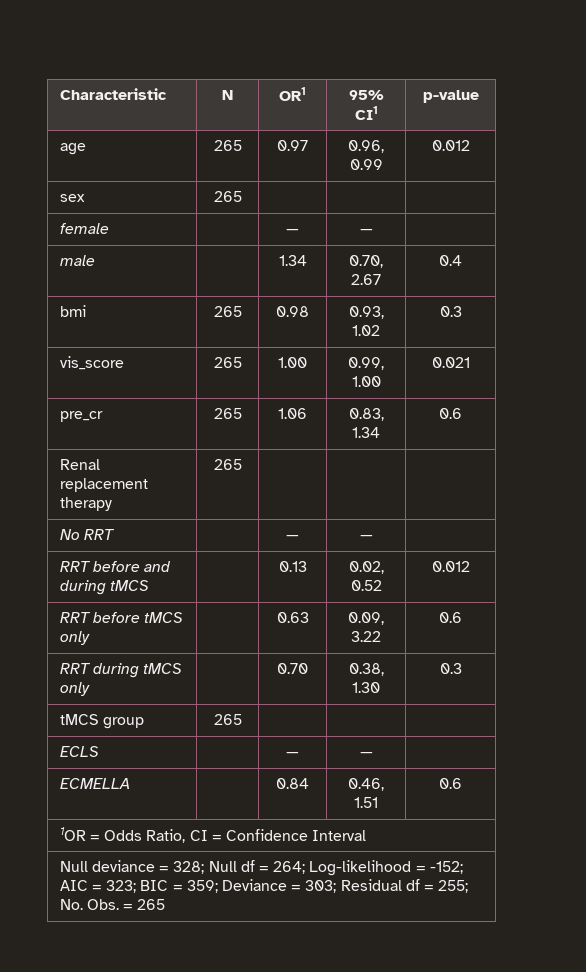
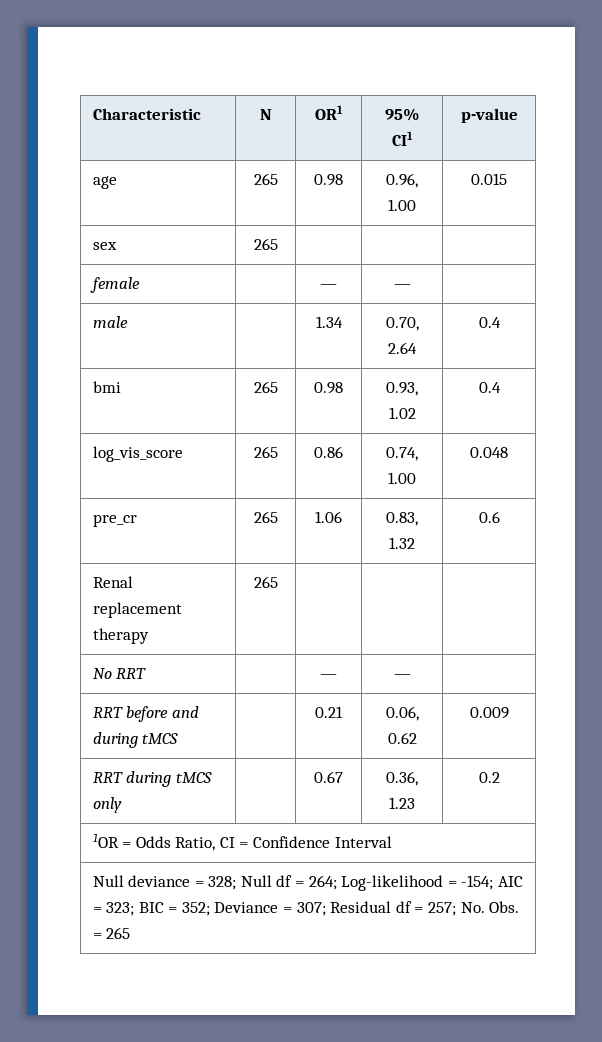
- age | 265 | 0.97 | 0.96, 0.99 | 0.012
+ age | 265 | 0.98 | 0.96, 1.00 | 0.015
- male | | 1.34 | 0.70, 2.67 | 0.4
+ male | | 1.34 | 0.70, 2.64 | 0.4
- bmi | 265 | 0.98 | 0.93, 1.02 | 0.3
- vis_score | 265 | 1.00 | 0.99, 1.00 | 0.021
+ bmi | 265 | 0.98 | 0.93, 1.02 | 0.4
+ log_vis_score | 265 | 0.86 | 0.74, 1.00 | 0.048
- pre_cr | 265 | 1.06 | 0.83, 1.34 | 0.6
+ pre_cr | 265 | 1.06 | 0.83, 1.32 | 0.6
- RRT before and during tMCS | | 0.13 | 0.02, 0.52 | 0.012
- RRT before tMCS only | | 0.63 | 0.09, 3.22 | 0.6
- RRT during tMCS only | | 0.70 | 0.38, 1.30 | 0.3
- tMCS group | 265 | | |
- ECLS | | — | — |
- ECMELLA | | 0.84 | 0.46, 1.51 | 0.6
+ RRT before and during tMCS | | 0.21 | 0.06, 0.62 | 0.009
+ RRT during tMCS only | | 0.67 | 0.36, 1.23 | 0.2
- Null deviance = 328; Null df = 264; Log-likelihood = -152; AIC = 323; BIC = 359; Deviance = 303; Residual df = 255; No. Obs. = 265
+ Null deviance = 328; Null df = 264; Log-likelihood = -154; AIC = 323; BIC = 352; Deviance = 307; Residual df = 257; No. Obs. = 265

